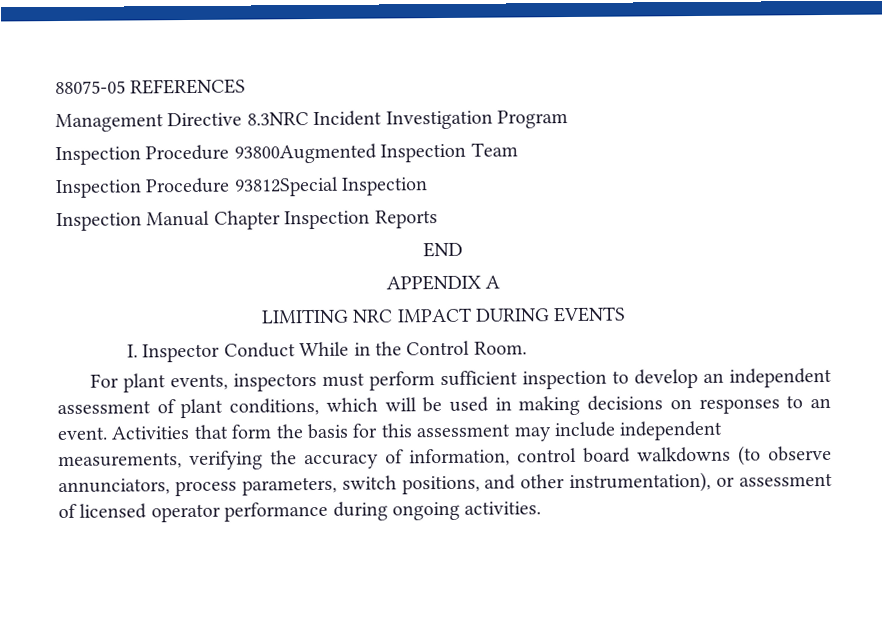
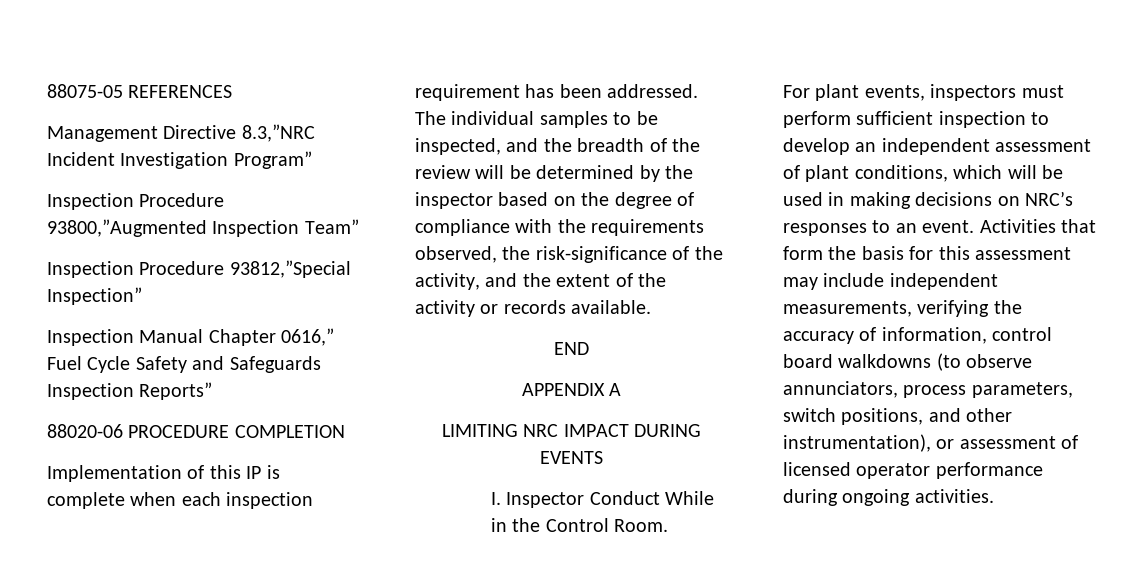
- Management Directive 8.3NRC Incident Investigation Program
- Inspection Procedure 93800Augmented Inspection Team
- Inspection Procedure 93812Special Inspection
+ Management Directive 8.3,”NRC Incident Investigation Program”
+ Inspection Procedure 93800,”Augmented Inspection Team”
+ Inspection Procedure 93812,”Special Inspection”
- Inspection Manual Chapter Inspection Reports
+ Inspection Manual Chapter 0616,” Fuel Cycle Safety and Safeguards Inspection Reports”
+ 88020-06 PROCEDURE COMPLETION
+ Implementation of this IP is complete when each inspection requirement has been addressed. The individual samples to be inspected, and the breadth of the review will be determined by the inspector based on the degree of compliance with the requirements observed, the risk-significance of the activity, and the extent of the activity or records available.
- For plant events, inspectors must perform sufficient inspection to develop an independent assessment of plant conditions, which will be used in making decisions on responses to an event.
+ For plant events, inspectors must perform sufficient inspection to develop an independent assessment of plant conditions, which will be used in making decisions on NRC’s responses to an event.

